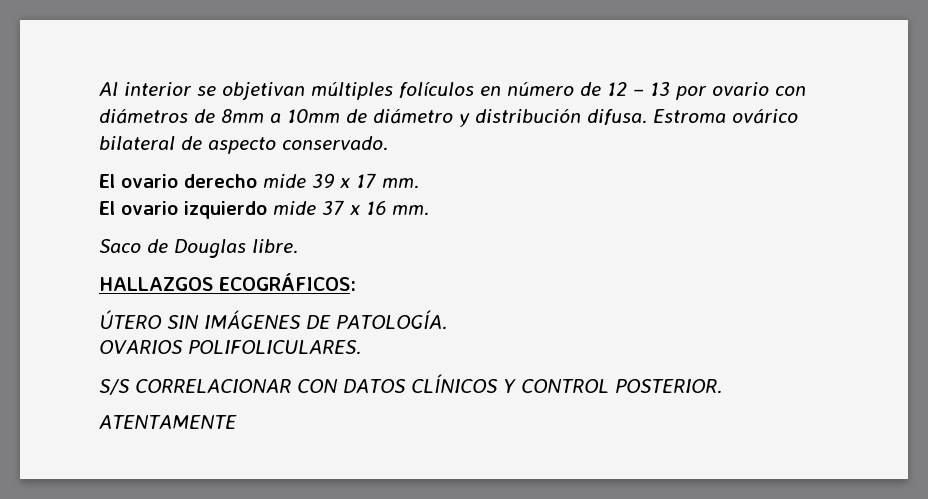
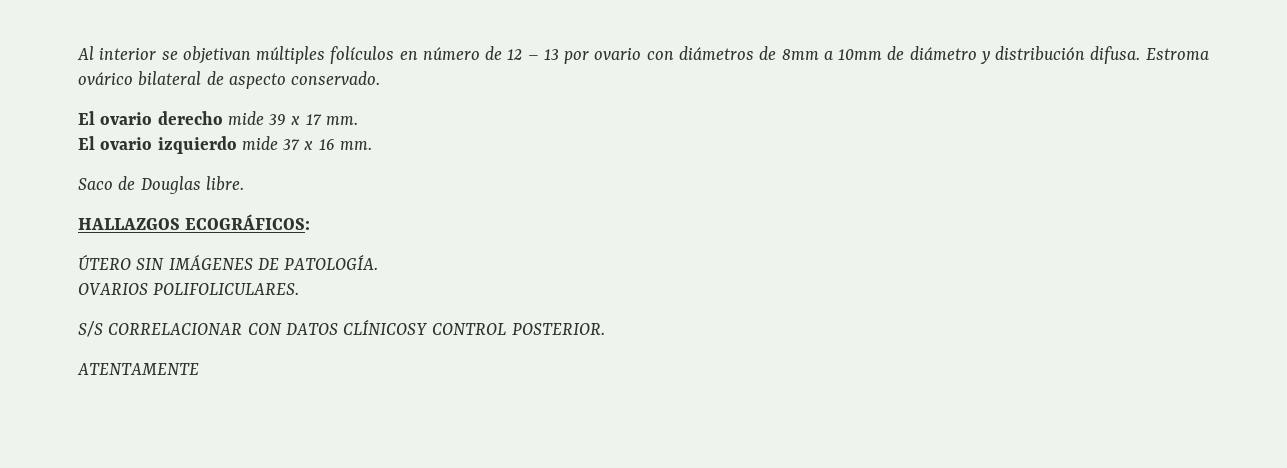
- S/S CORRELACIONAR CON DATOS CLÍNICOS Y CONTROL POSTERIOR.
+ S/S CORRELACIONAR CON DATOS CLÍNICOSY CONTROL POSTERIOR.

